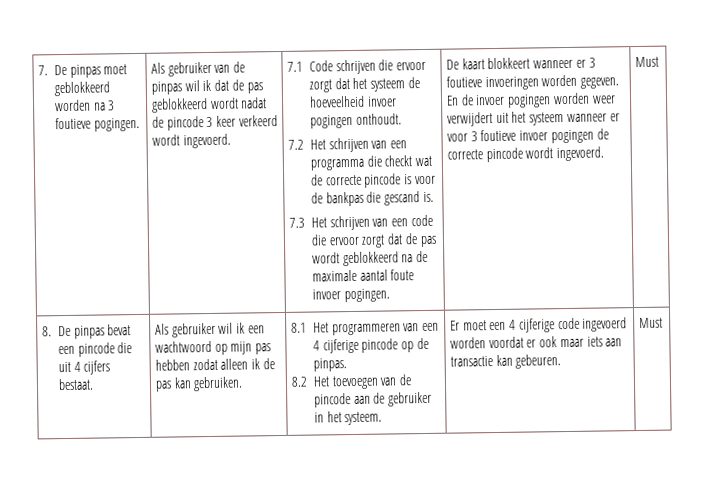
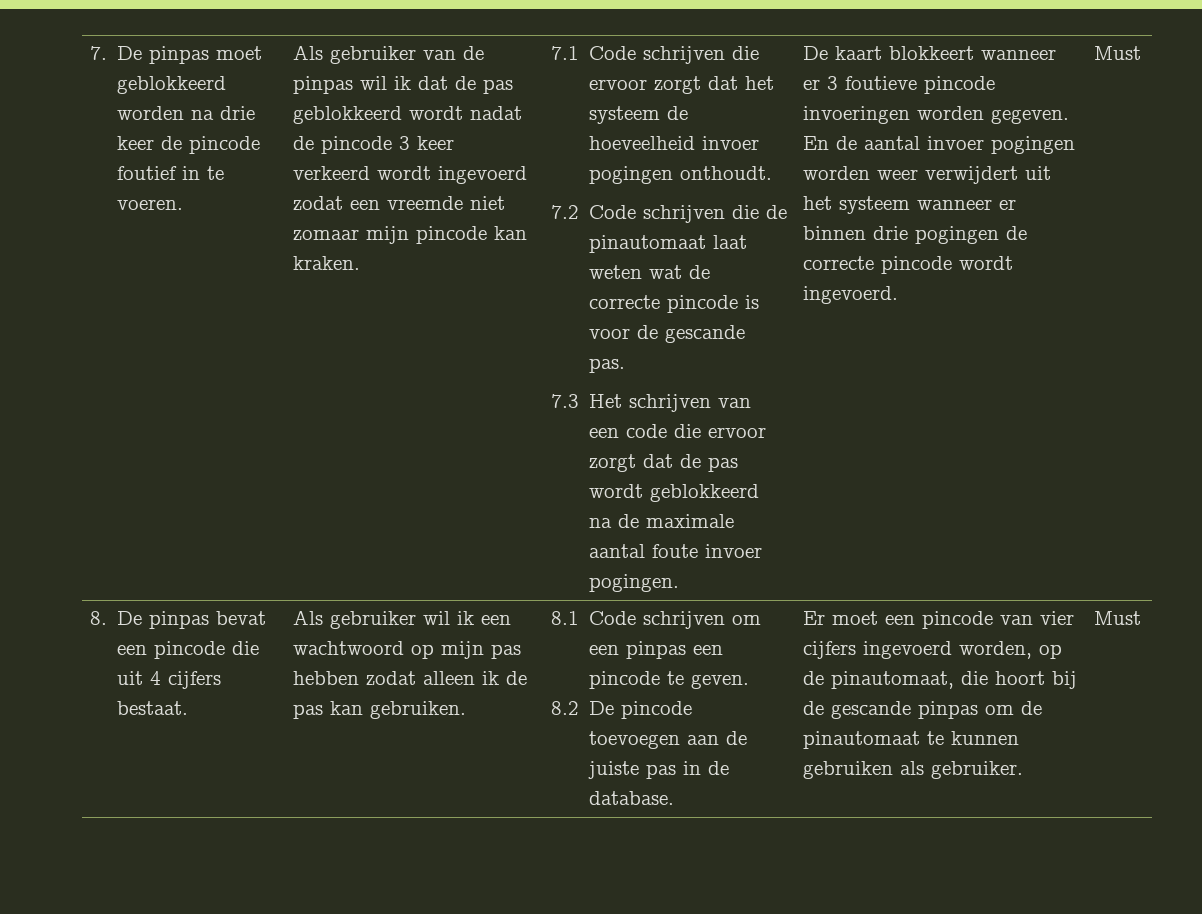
- 7. De pinpas moet geblokkeerd worden na 3 foutieve pogingen.
+ 7. De pinpas moet geblokkeerd worden na drie keer de pincode foutief in te voeren.
- Als gebruiker van de pinpas wil ik dat de pas geblokkeerd wordt nadat de pincode 3 keer verkeerd wordt ingevoerd.
+ Als gebruiker van de pinpas wil ik dat de pas geblokkeerd wordt nadat de pincode 3 keer verkeerd wordt ingevoerd zodat een vreemde niet zomaar mijn pincode kan kraken.
- 7.2 Het schrijven van een programma die checkt wat de correcte pincode is voor de bankpas die gescand is.
+ 7.2 Code schrijven die de pinautomaat laat weten wat de correcte pincode is voor de gescande pas.
- De kaart blokkeert wanneer er 3 foutieve invoeringen worden gegeven.
+ De kaart blokkeert wanneer er 3 foutieve pincode invoeringen worden gegeven.
- En de invoer pogingen worden weer verwijdert uit het systeem wanneer er voor 3 foutieve invoer pogingen de correcte pincode wordt ingevoerd.
+ En de aantal invoer pogingen worden weer verwijdert uit het systeem wanneer er binnen drie pogingen de correcte pincode wordt ingevoerd.
- 8.1 Het programmeren van een 4 cijferige pincode op de pinpas.
- 8.2 Het toevoegen van de pincode aan de gebruiker in het systeem. | Er moet een 4 cijferige code ingevoerd worden voordat er ook maar iets aan transactie kan gebeuren.
+ 8.1 Code schrijven om een pinpas een pincode te geven.
+ 8.2 De pincode toevoegen aan de juiste pas in de database. | Er moet een pincode van vier cijfers ingevoerd worden, op de pinautomaat, die hoort bij de gescande pinpas om de pinautomaat te kunnen gebruiken als gebruiker.

